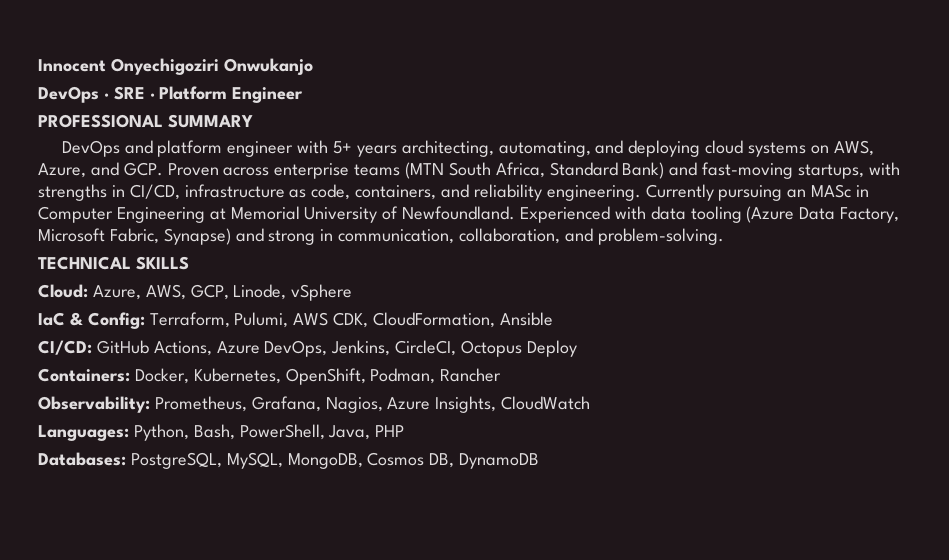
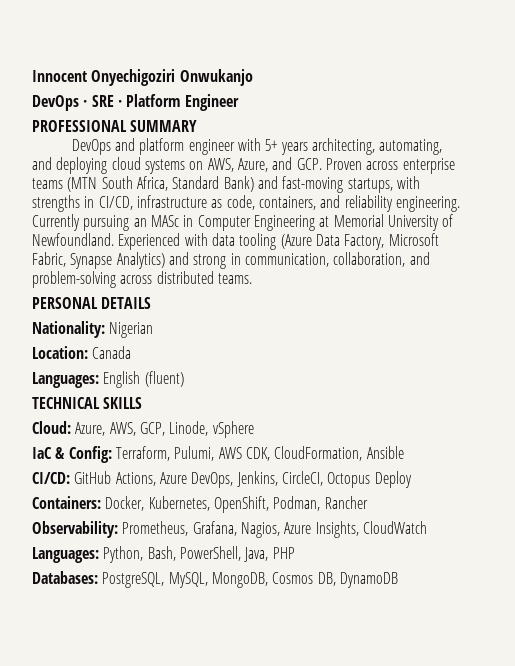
- Experienced with data tooling (Azure Data Factory, Microsoft Fabric, Synapse) and strong in communication, collaboration, and problem-solving.
+ Experienced with data tooling (Azure Data Factory, Microsoft Fabric, Synapse Analytics) and strong in communication, collaboration, and problem-solving across distributed teams.
+ PERSONAL DETAILS
+ Nationality: Nigerian
+ Location: Canada
+ Languages: English (fluent)

